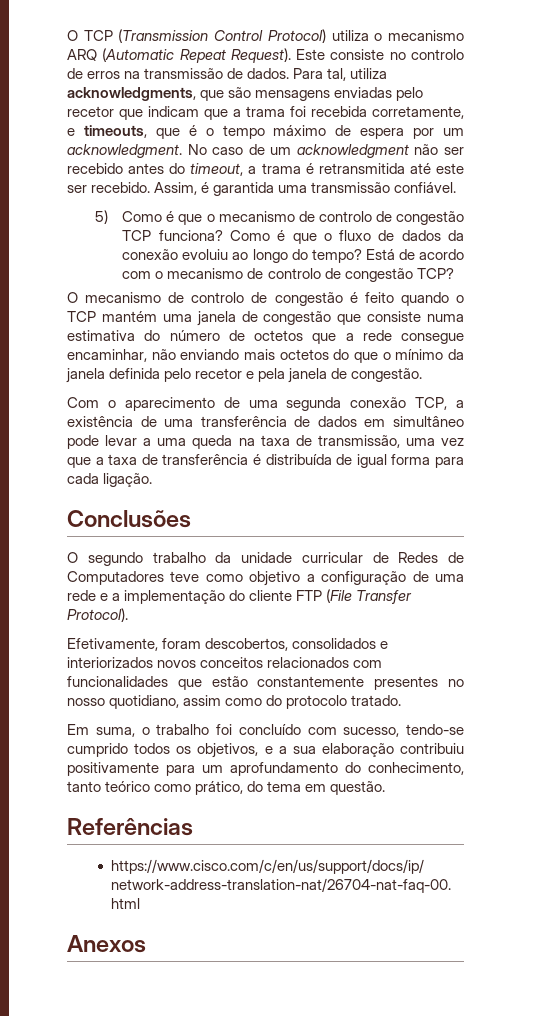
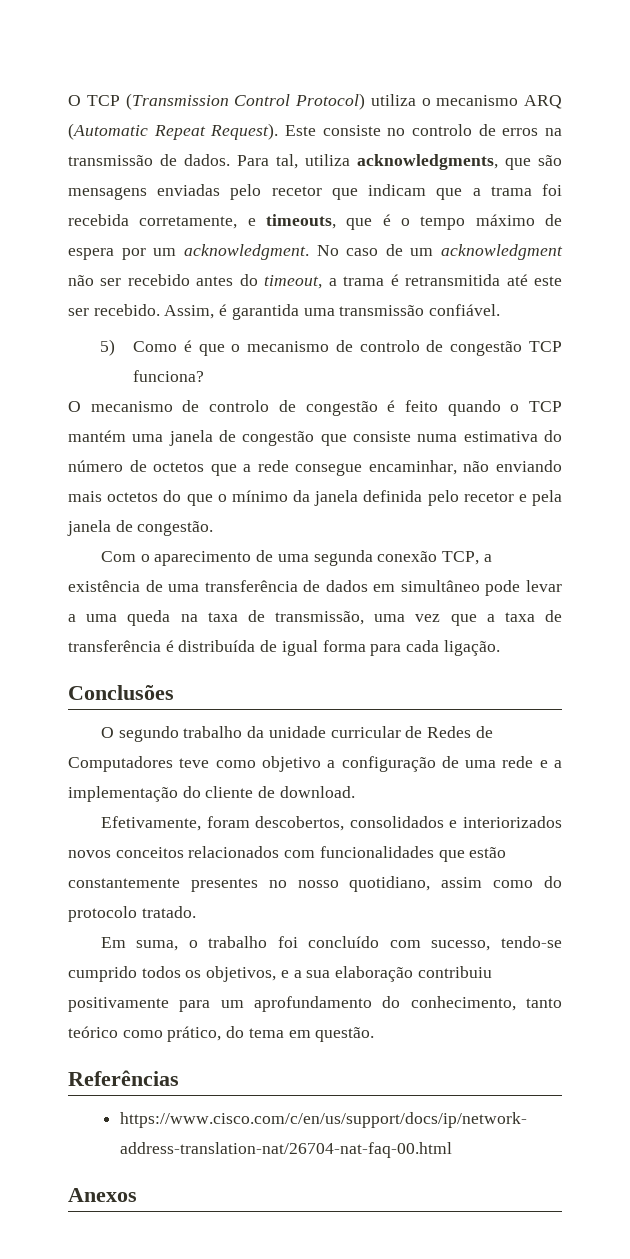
- Como é que o fluxo de dados da conexão evoluiu ao longo do tempo? Está de acordo com o mecanismo de controlo de congestão TCP?
- O segundo trabalho da unidade curricular de Redes de Computadores teve como objetivo a configuração de uma rede e a implementação do cliente FTP (File Transfer Protocol).
+ O segundo trabalho da unidade curricular de Redes de Computadores teve como objetivo a configuração de uma rede e a implementação do cliente de download.

